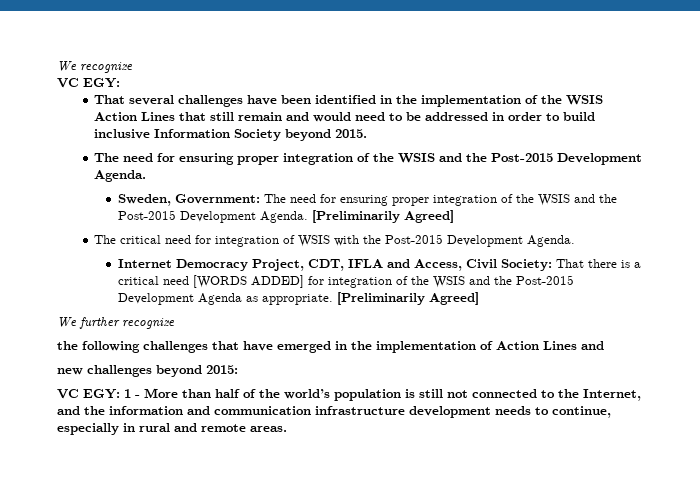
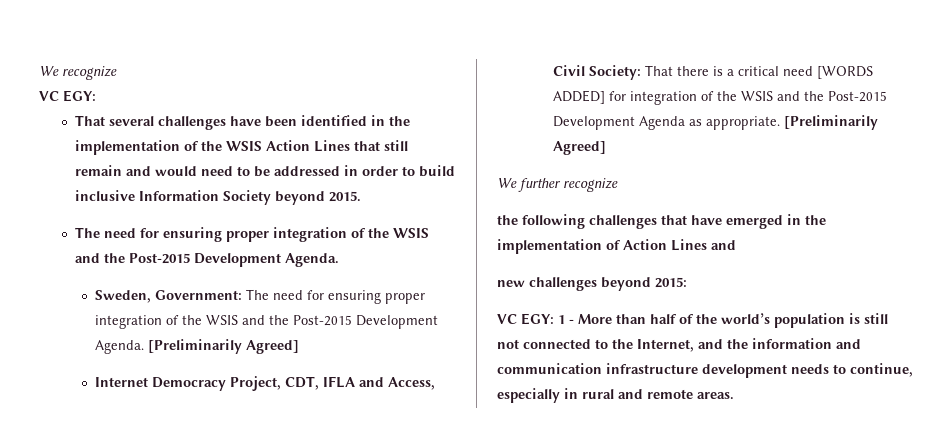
- The critical need for integration of WSIS with the Post-2015 Development Agenda.

